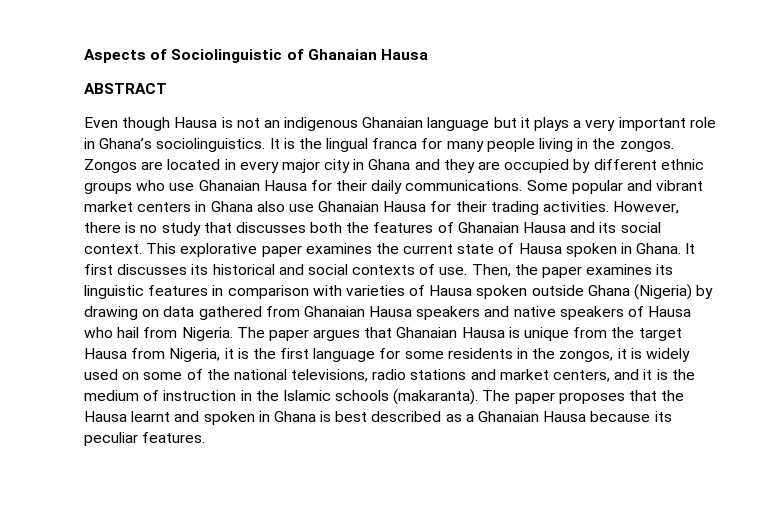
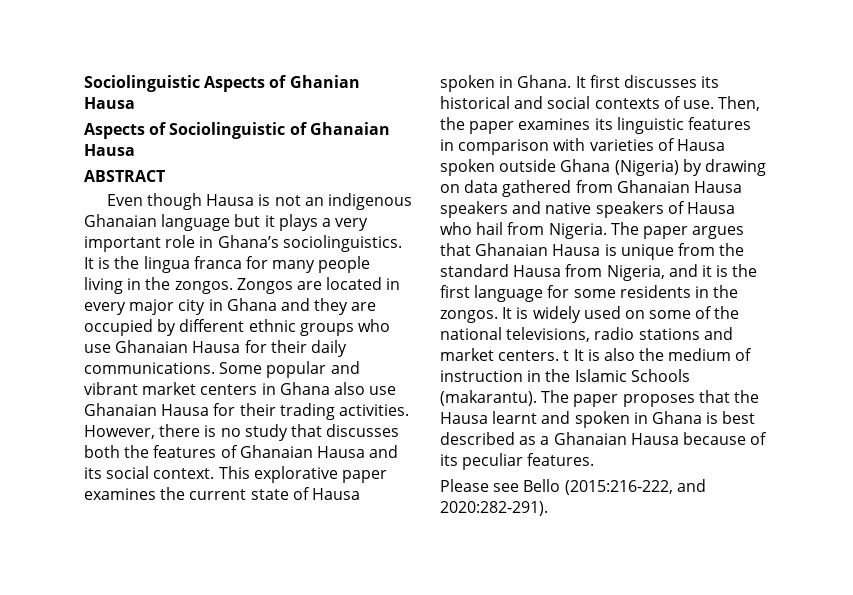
+ Sociolinguistic Aspects of Ghanian Hausa
- It is the lingual franca for many people living in the zongos.
+ It is the lingua franca for many people living in the zongos.
- The paper argues that Ghanaian Hausa is unique from the target Hausa from Nigeria, it is the first language for some residents in the zongos, it is widely used on some of the national televisions, radio stations and market centers, and it is the medium of instruction in the Islamic schools (makaranta).
+ The paper argues that Ghanaian Hausa is unique from the standard Hausa from Nigeria, and it is the first language for some residents in the zongos. It is widely used on some of the national televisions, radio stations and market centers. t It is also the medium of instruction in the Islamic Schools (makarantu).
- The paper proposes that the Hausa learnt and spoken in Ghana is best described as a Ghanaian Hausa because its peculiar features.
+ The paper proposes that the Hausa learnt and spoken in Ghana is best described as a Ghanaian Hausa because of its peculiar features.
+ Please see Bello (2015:216-222, and 2020:282-291).

